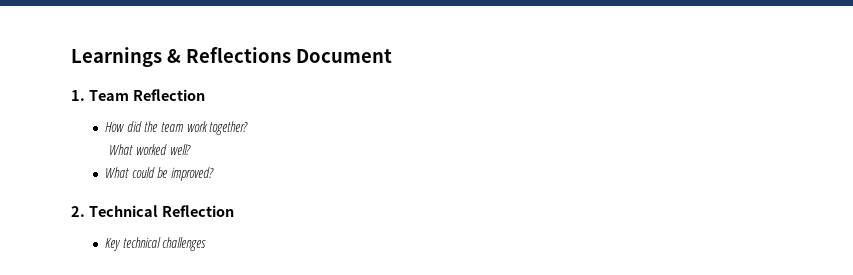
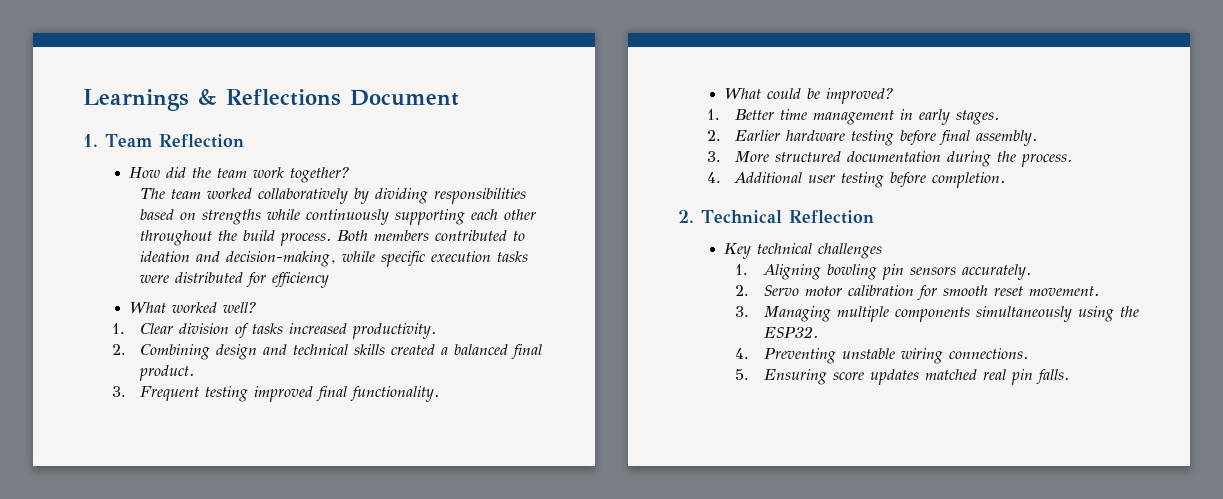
+ The team worked collaboratively by dividing responsibilities based on strengths while continuously supporting each other throughout the build process. Both members contributed to ideation and decision-making, while specific execution tasks were distributed for efficiency
  What worked well?
+ 1. Clear division of tasks increased productivity.
+ 2. Combining design and technical skills created a balanced final product.
+ 3. Frequent testing improved final functionality.
  What could be improved?
+ 1. Better time management in early stages.
+ 2. Earlier hardware testing before final assembly.
+ 3. More structured documentation during the process.
+ 4. Additional user testing before completion.
+ 1. Aligning bowling pin sensors accurately.
+ 2. Servo motor calibration for smooth reset movement.
+ 3. Managing multiple components simultaneously using the ESP32.
+ 4. Preventing unstable wiring connections.
+ 5. Ensuring score updates matched real pin falls.

